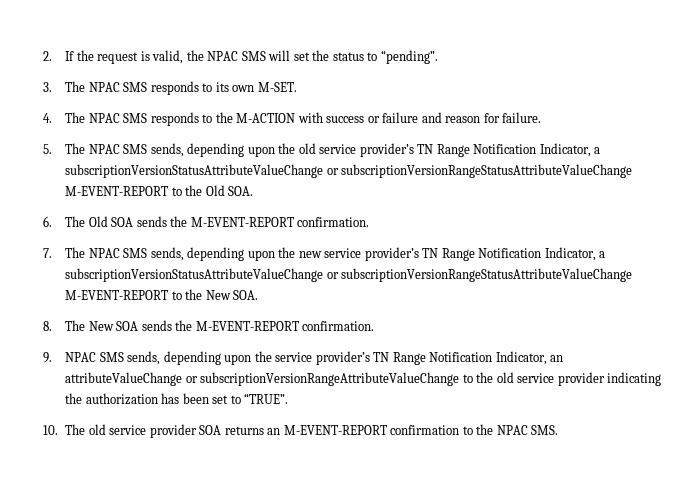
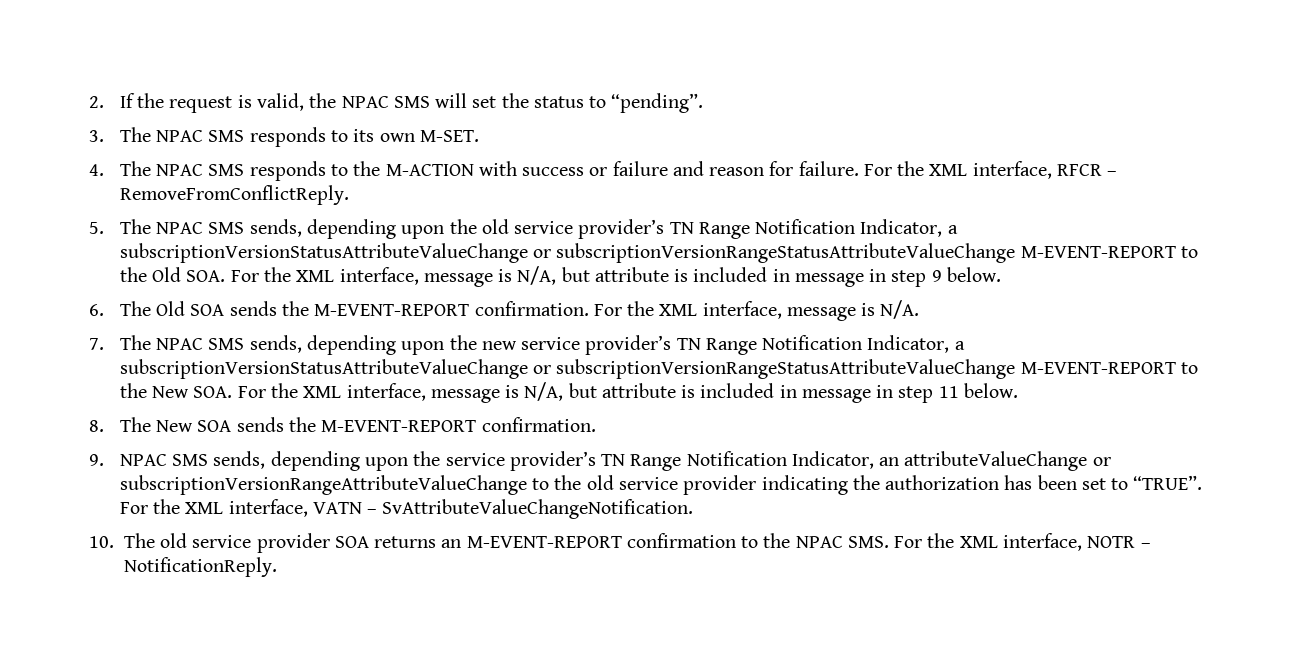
+ For the XML interface, RFCR – RemoveFromConflictReply.
- 5. The NPAC SMS sends, depending upon the old service provider’s TN Range Notification Indicator, a subscriptionVersionStatusAttributeValueChange or subscriptionVersionRangeStatusAttributeValueChange M-EVENT-REPORT to the Old SOA.
+ 5. The NPAC SMS sends, depending upon the old service provider’s TN Range Notification Indicator, a subscriptionVersionStatusAttributeValueChange or subscriptionVersionRangeStatusAttributeValueChange M-EVENT-REPORT to the Old SOA. For the XML interface, message is N/A, but attribute is included in message in step 9 below.
+ For the XML interface, message is N/A.
- 7. The NPAC SMS sends, depending upon the new service provider’s TN Range Notification Indicator, a subscriptionVersionStatusAttributeValueChange or subscriptionVersionRangeStatusAttributeValueChange M-EVENT-REPORT to the New SOA.
+ 7. The NPAC SMS sends, depending upon the new service provider’s TN Range Notification Indicator, a subscriptionVersionStatusAttributeValueChange or subscriptionVersionRangeStatusAttributeValueChange M-EVENT-REPORT to the New SOA. For the XML interface, message is N/A, but attribute is included in message in step 11 below.
+ For the XML interface, VATN – SvAttributeValueChangeNotification.
- 10. The old service provider SOA returns an M-EVENT-REPORT confirmation to the NPAC SMS.
+ 10. The old service provider SOA returns an M-EVENT-REPORT confirmation to the NPAC SMS. For the XML interface, NOTR – NotificationReply.

